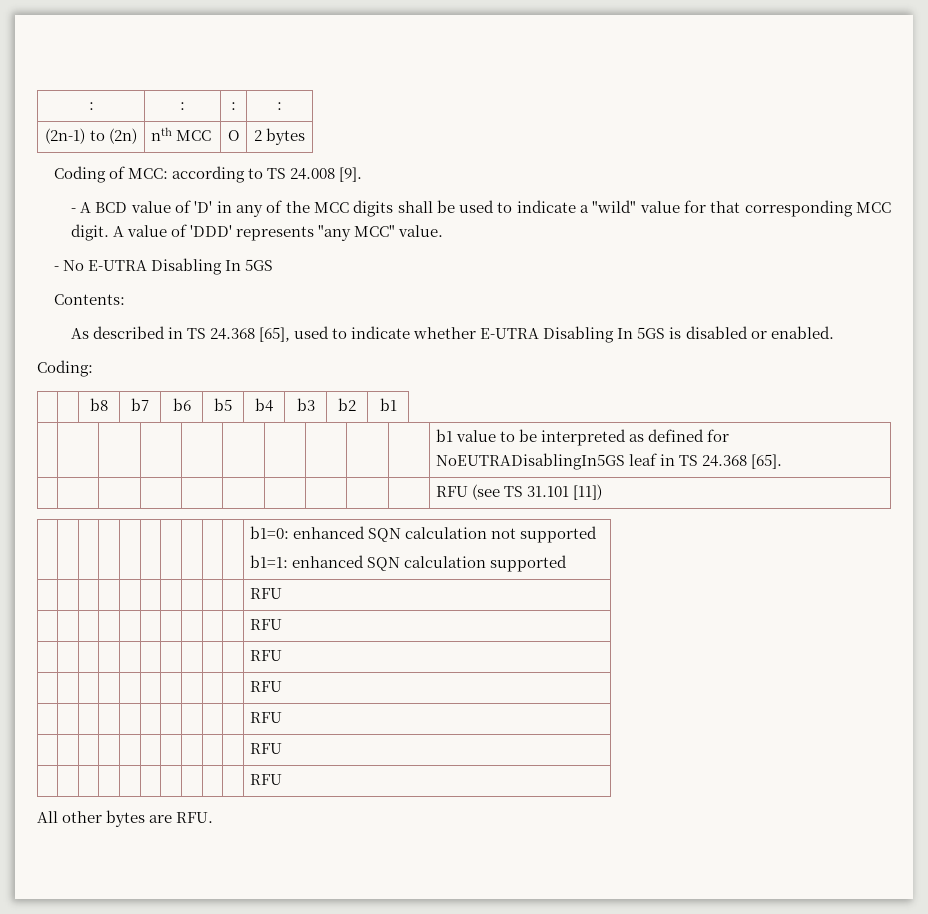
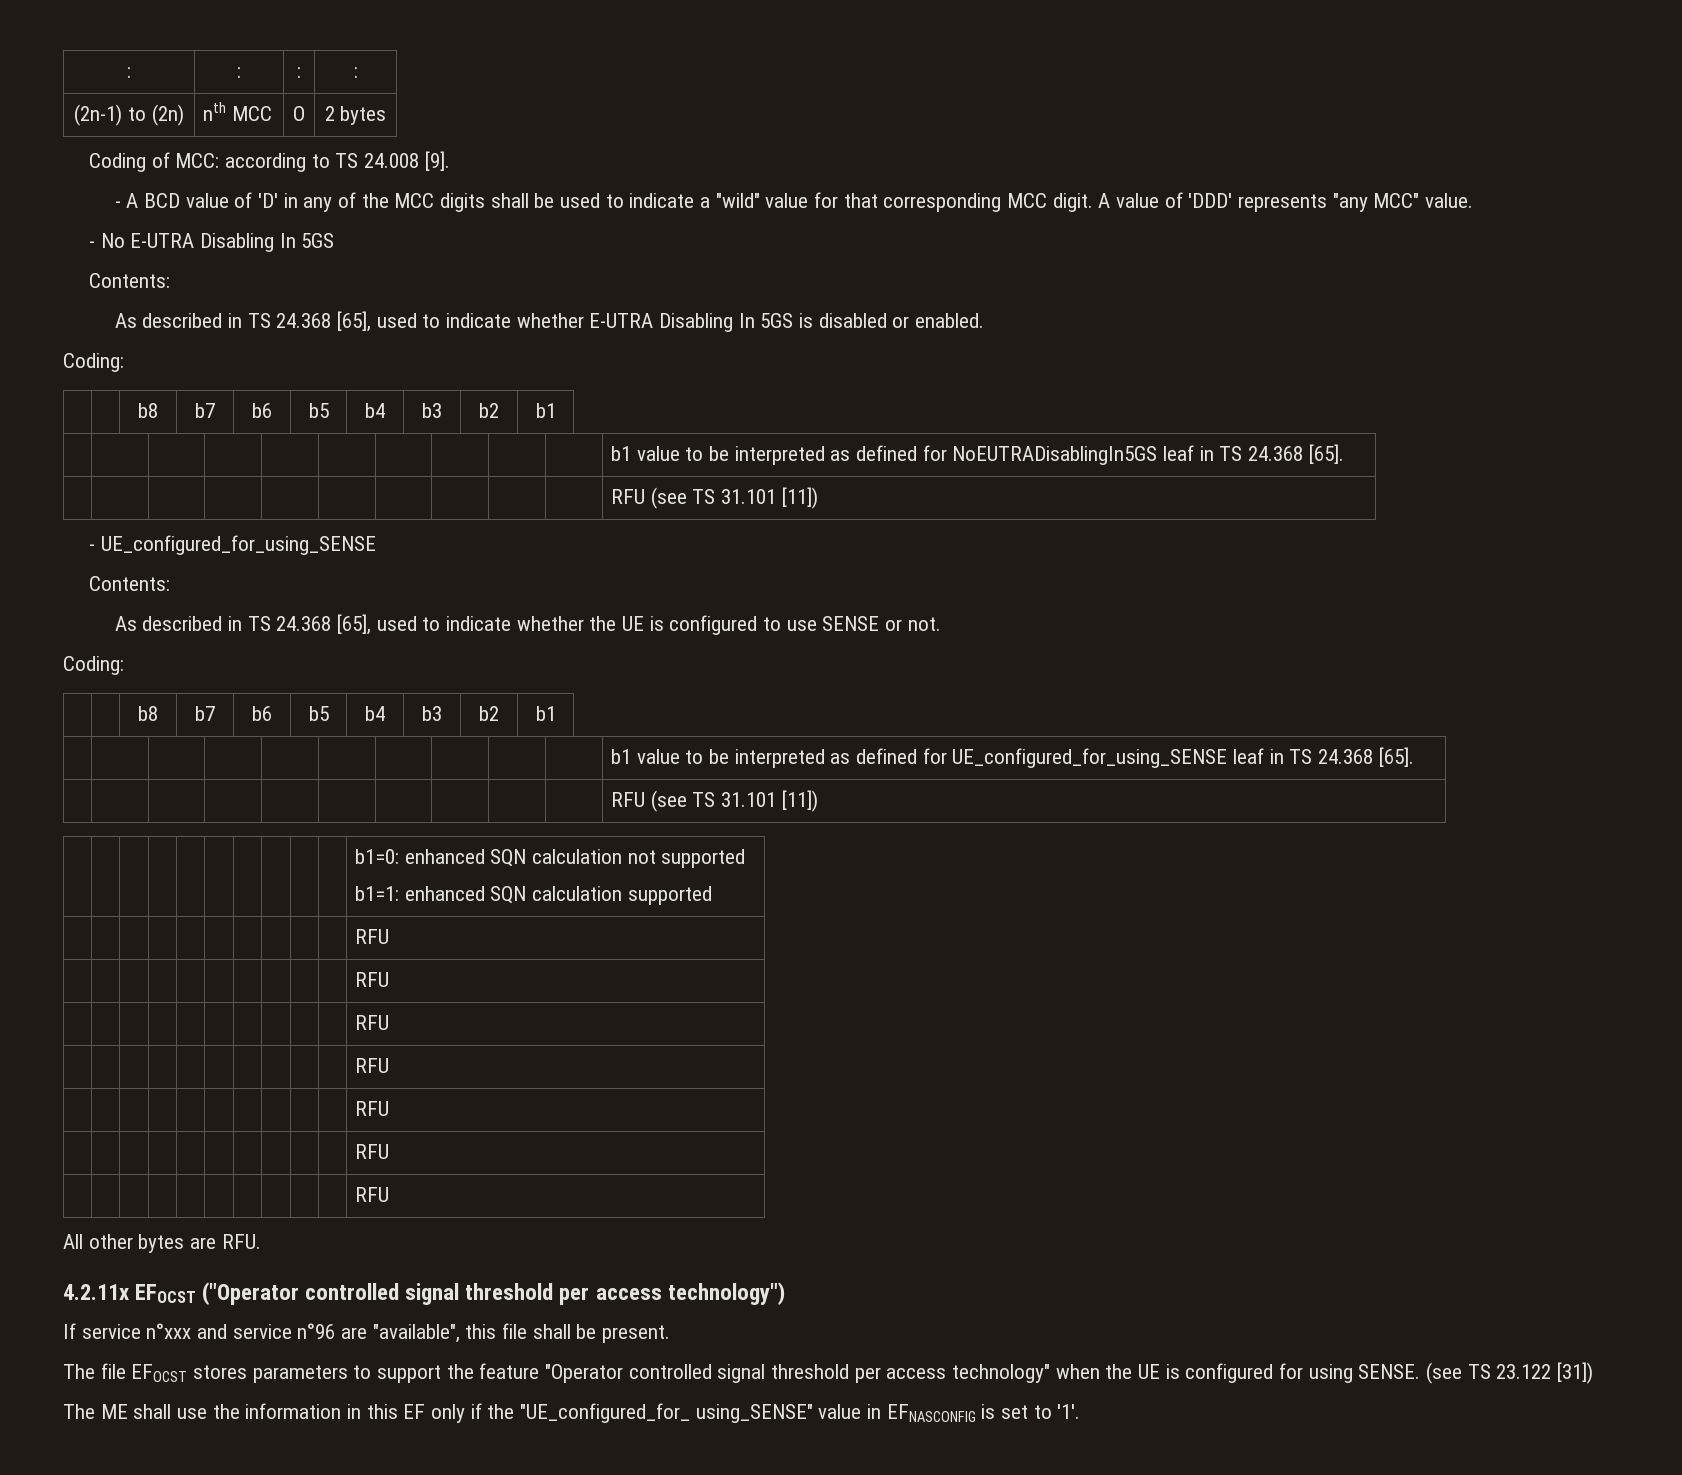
+ - UE_configured_for_using_SENSE
+ Contents:
+ As described in TS 24.368 [65], used to indicate whether the UE is configured to use SENSE or not.
+ Coding:
+ | | b8 | b7 | b6 | b5 | b4 | b3 | b2 | b1
+ | | | | | | | | | | b1 value to be interpreted as defined for UE_configured_for_using_SENSE leaf in TS 24.368 [65].
+ | | | | | | | | | | RFU (see TS 31.101 [11])
+ 4.2.11x EFOCST ("Operator controlled signal threshold per access technology")
+ If service n°xxx and service n°96 are "available", this file shall be present.
+ The file EFOCST stores parameters to support the feature "Operator controlled signal threshold per access technology" when the UE is configured for using SENSE. (see TS 23.122 [31])
+ The ME shall use the information in this EF only if the "UE_configured_for_ using_SENSE" value in EFNASCONFIG is set to '1'.

